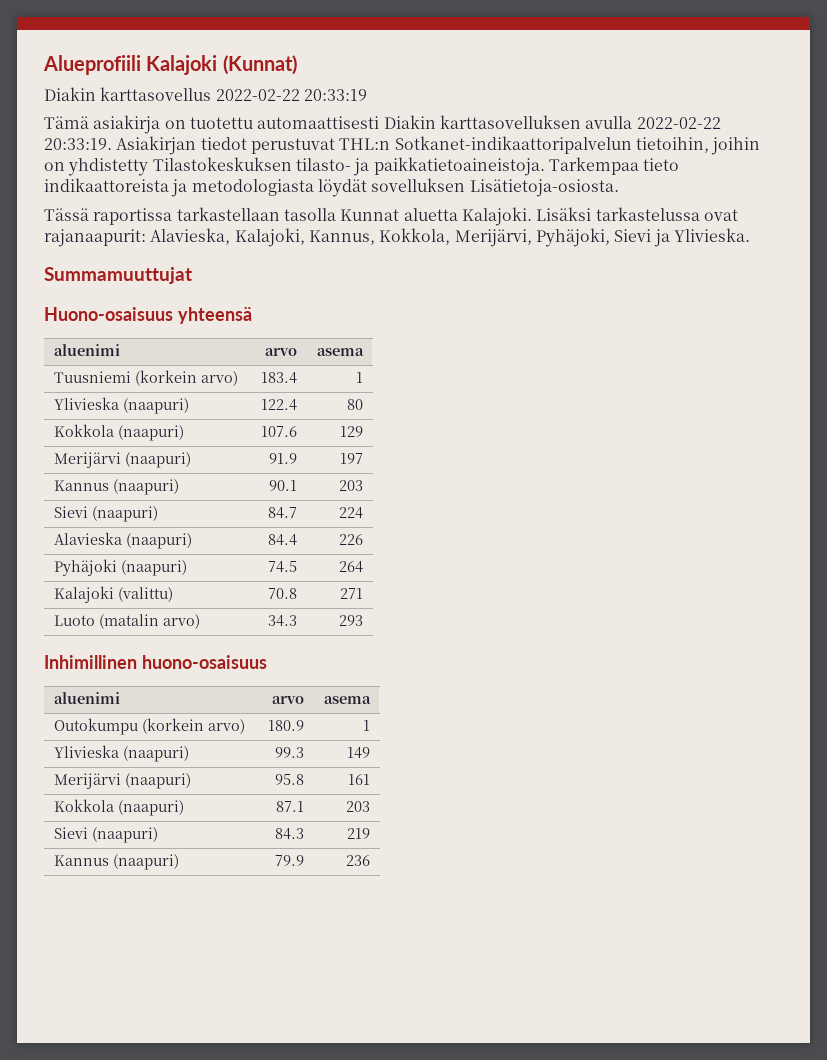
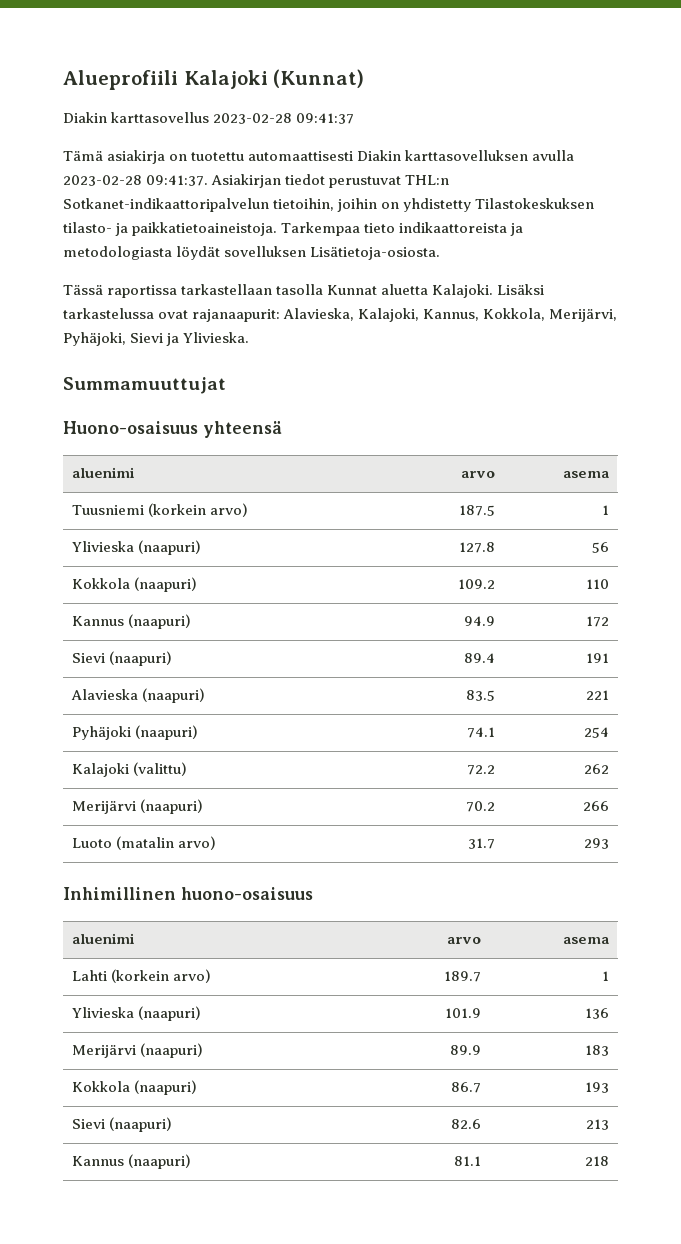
- Diakin karttasovellus 2022-02-22 20:33:19
+ Diakin karttasovellus 2023-02-28 09:41:37
- Tämä asiakirja on tuotettu automaattisesti Diakin karttasovelluksen avulla 2022-02-22 20:33:19.
+ Tämä asiakirja on tuotettu automaattisesti Diakin karttasovelluksen avulla 2023-02-28 09:41:37.
- Tuusniemi (korkein arvo) | 183.4 | 1
- Ylivieska (naapuri) | 122.4 | 80
- Kokkola (naapuri) | 107.6 | 129
- Merijärvi (naapuri) | 91.9 | 197
- Kannus (naapuri) | 90.1 | 203
- Sievi (naapuri) | 84.7 | 224
- Alavieska (naapuri) | 84.4 | 226
- Pyhäjoki (naapuri) | 74.5 | 264
- Kalajoki (valittu) | 70.8 | 271
+ Tuusniemi (korkein arvo) | 187.5 | 1
+ Ylivieska (naapuri) | 127.8 | 56
+ Kokkola (naapuri) | 109.2 | 110
+ Kannus (naapuri) | 94.9 | 172
+ Sievi (naapuri) | 89.4 | 191
+ Alavieska (naapuri) | 83.5 | 221
+ Pyhäjoki (naapuri) | 74.1 | 254
+ Kalajoki (valittu) | 72.2 | 262
+ Merijärvi (naapuri) | 70.2 | 266
- Luoto (matalin arvo) | 34.3 | 293
+ Luoto (matalin arvo) | 31.7 | 293
- Outokumpu (korkein arvo) | 180.9 | 1
- Ylivieska (naapuri) | 99.3 | 149
- Merijärvi (naapuri) | 95.8 | 161
- Kokkola (naapuri) | 87.1 | 203
- Sievi (naapuri) | 84.3 | 219
- Kannus (naapuri) | 79.9 | 236
+ Lahti (korkein arvo) | 189.7 | 1
+ Ylivieska (naapuri) | 101.9 | 136
+ Merijärvi (naapuri) | 89.9 | 183
+ Kokkola (naapuri) | 86.7 | 193
+ Sievi (naapuri) | 82.6 | 213
+ Kannus (naapuri) | 81.1 | 218

